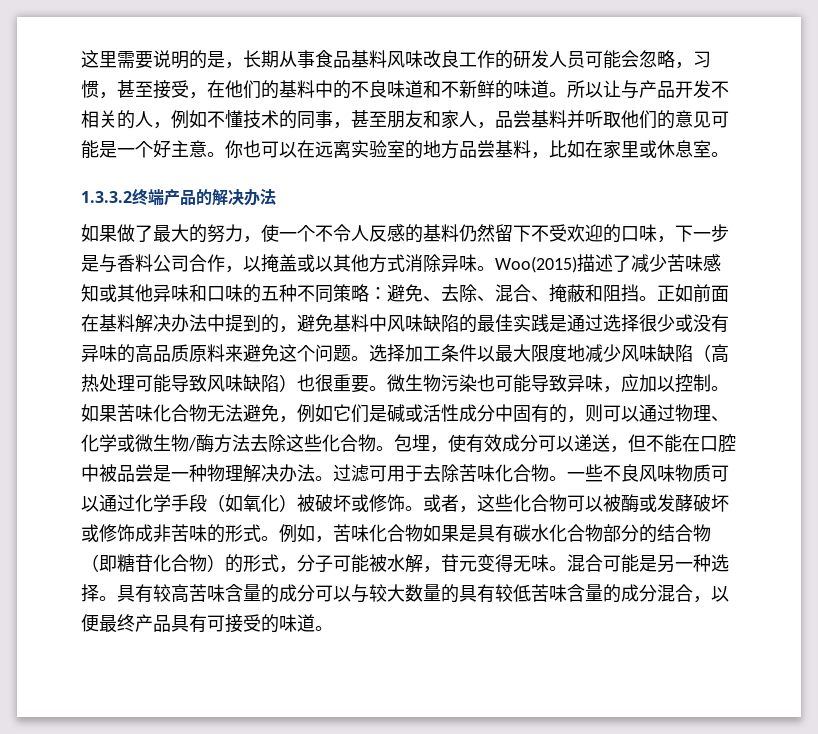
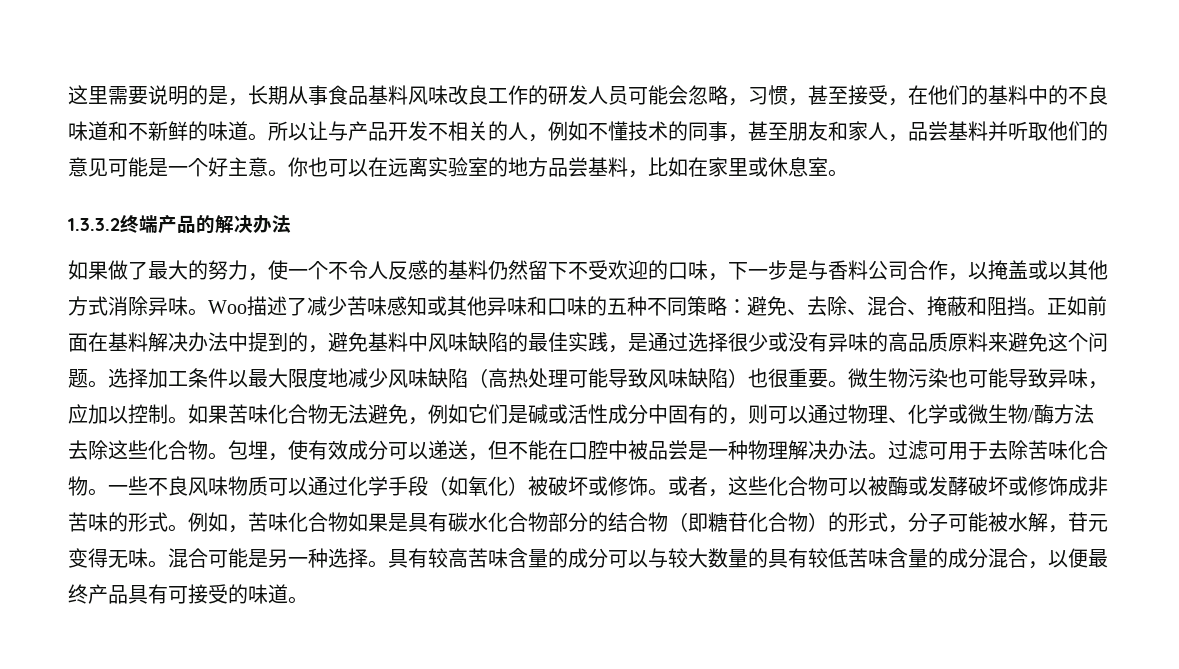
- Woo(2015)描述了减少苦味感知或其他异味和口味的五种不同策略：避免、去除、混合、掩蔽和阻挡。
+ Woo描述了减少苦味感知或其他异味和口味的五种不同策略：避免、去除、混合、掩蔽和阻挡。
- 正如前面在基料解决办法中提到的，避免基料中风味缺陷的最佳实践是通过选择很少或没有异味的高品质原料来避免这个问题。
+ 正如前面在基料解决办法中提到的，避免基料中风味缺陷的最佳实践，是通过选择很少或没有异味的高品质原料来避免这个问题。

